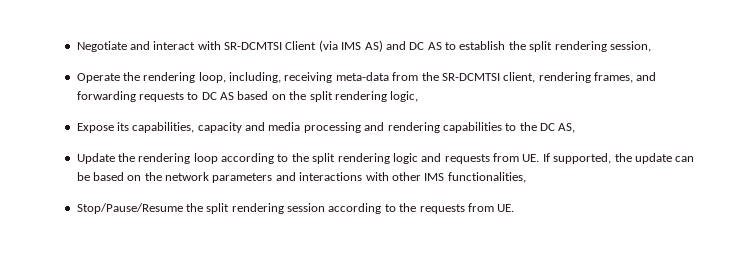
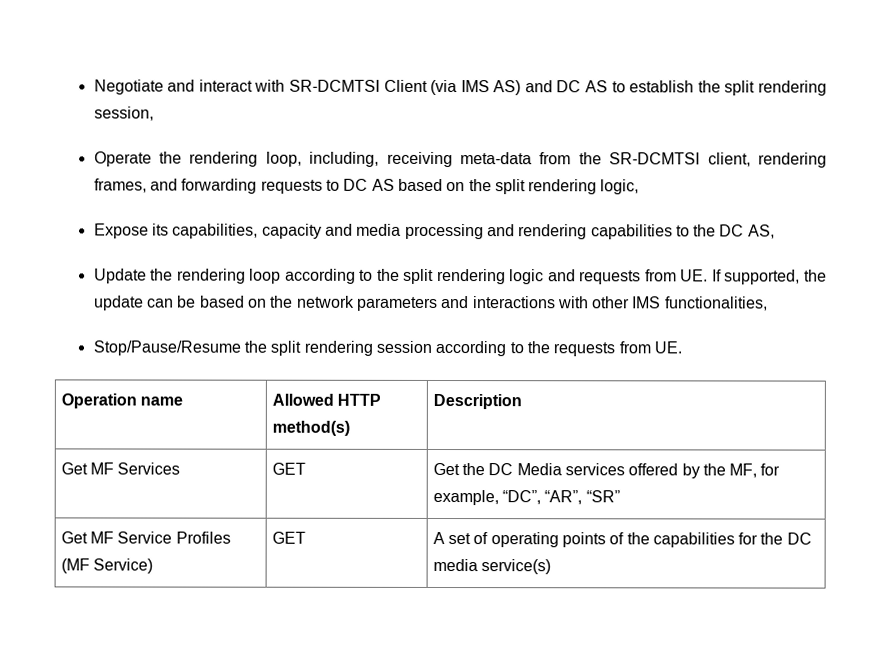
+ Operation name | Allowed HTTP method(s) | Description
+ Get MF Services | GET | Get the DC Media services offered by the MF, for example, “DC”, “AR”, “SR”
+ Get MF Service Profiles (MF Service) | GET | A set of operating points of the capabilities for the DC media service(s)

